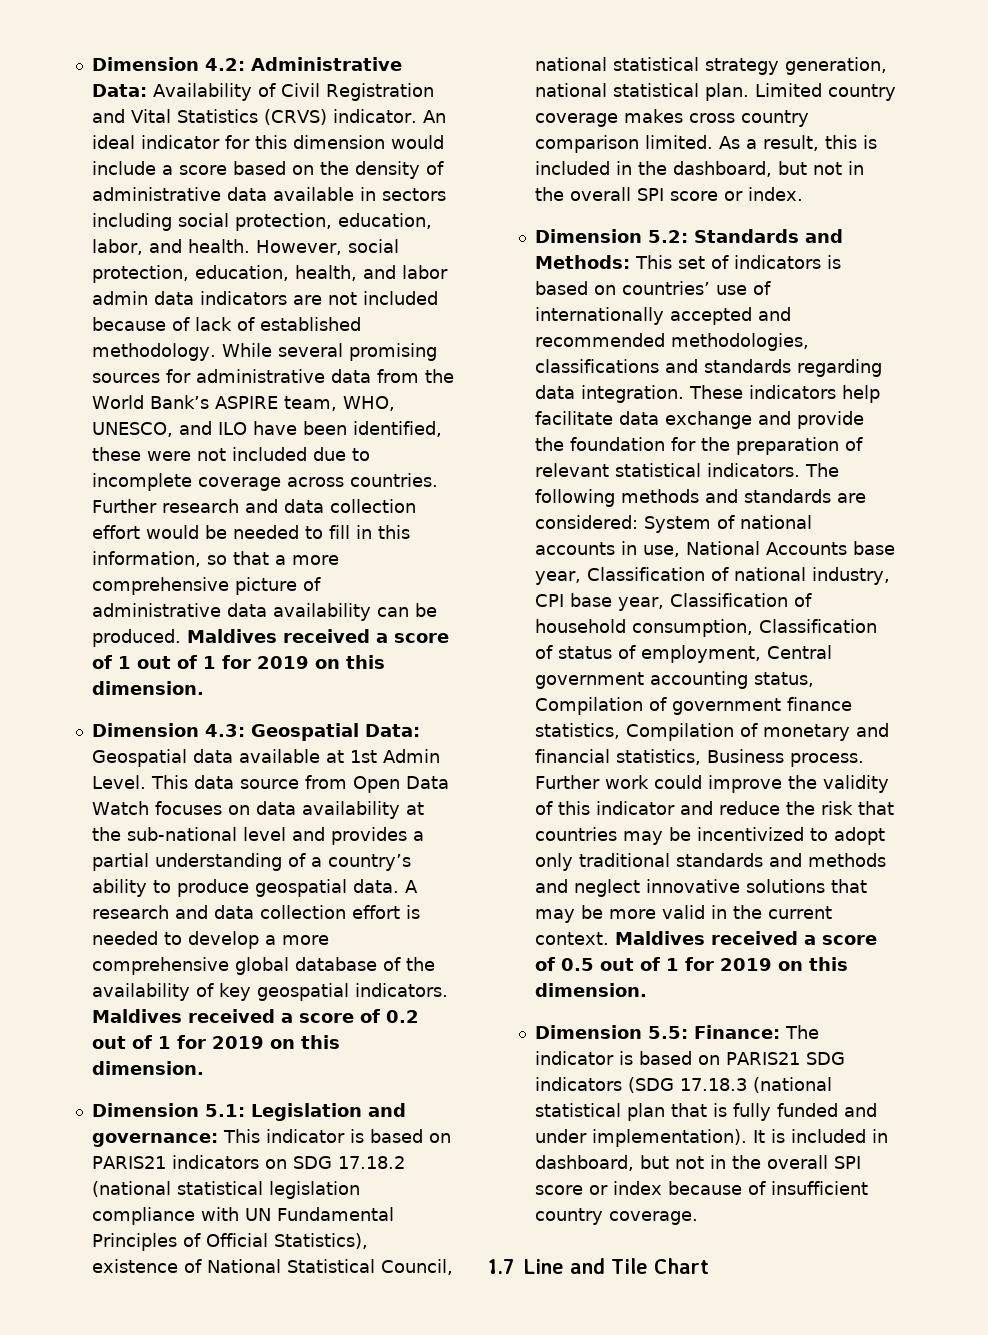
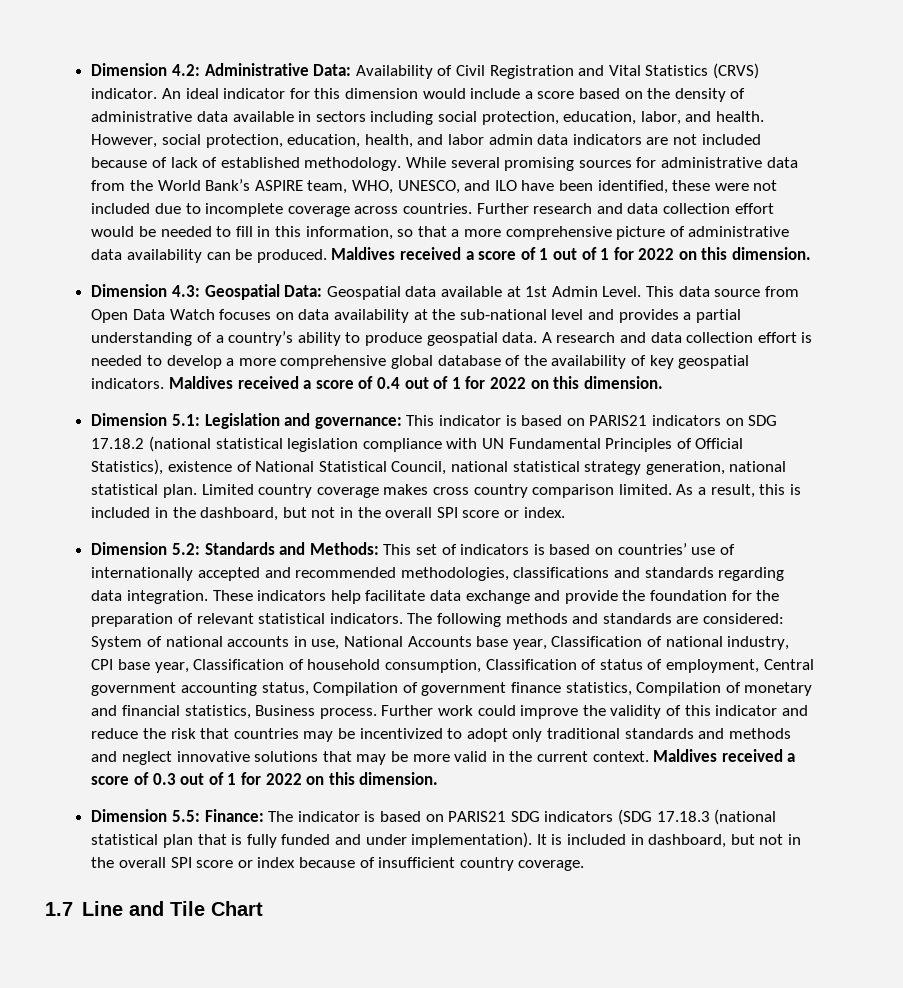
- Maldives received a score of 1 out of 1 for 2019 on this dimension.
+ Maldives received a score of 1 out of 1 for 2022 on this dimension.
- Maldives received a score of 0.2 out of 1 for 2019 on this dimension.
+ Maldives received a score of 0.4 out of 1 for 2022 on this dimension.
- Maldives received a score of 0.5 out of 1 for 2019 on this dimension.
+ Maldives received a score of 0.3 out of 1 for 2022 on this dimension.

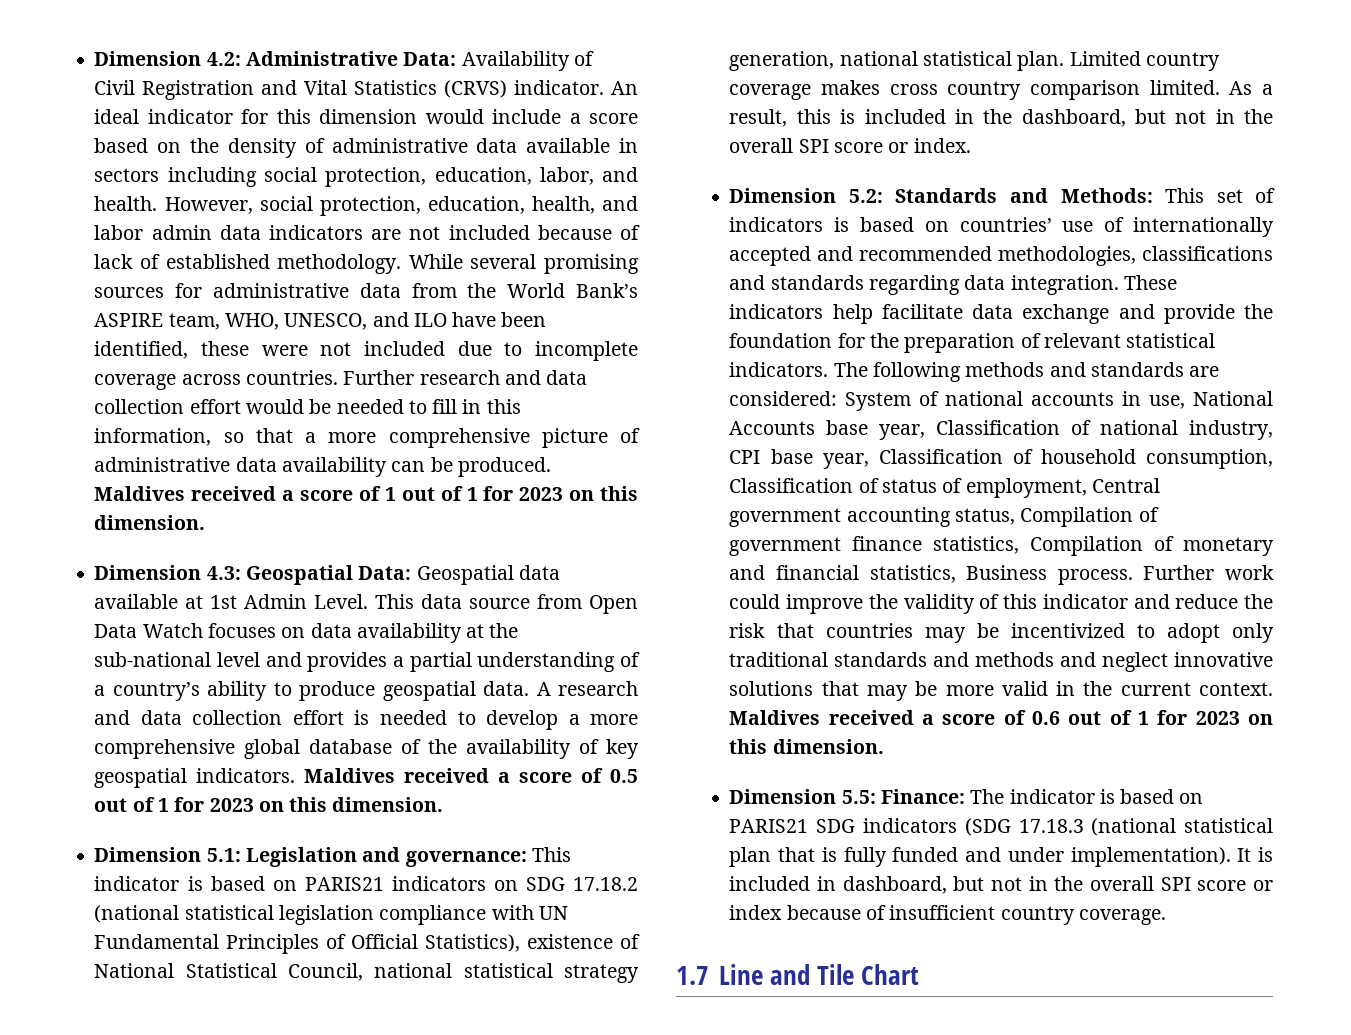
- Maldives received a score of 1 out of 1 for 2022 on this dimension.
+ Maldives received a score of 1 out of 1 for 2023 on this dimension.
- Maldives received a score of 0.4 out of 1 for 2022 on this dimension.
+ Maldives received a score of 0.5 out of 1 for 2023 on this dimension.
- Maldives received a score of 0.3 out of 1 for 2022 on this dimension.
+ Maldives received a score of 0.6 out of 1 for 2023 on this dimension.

